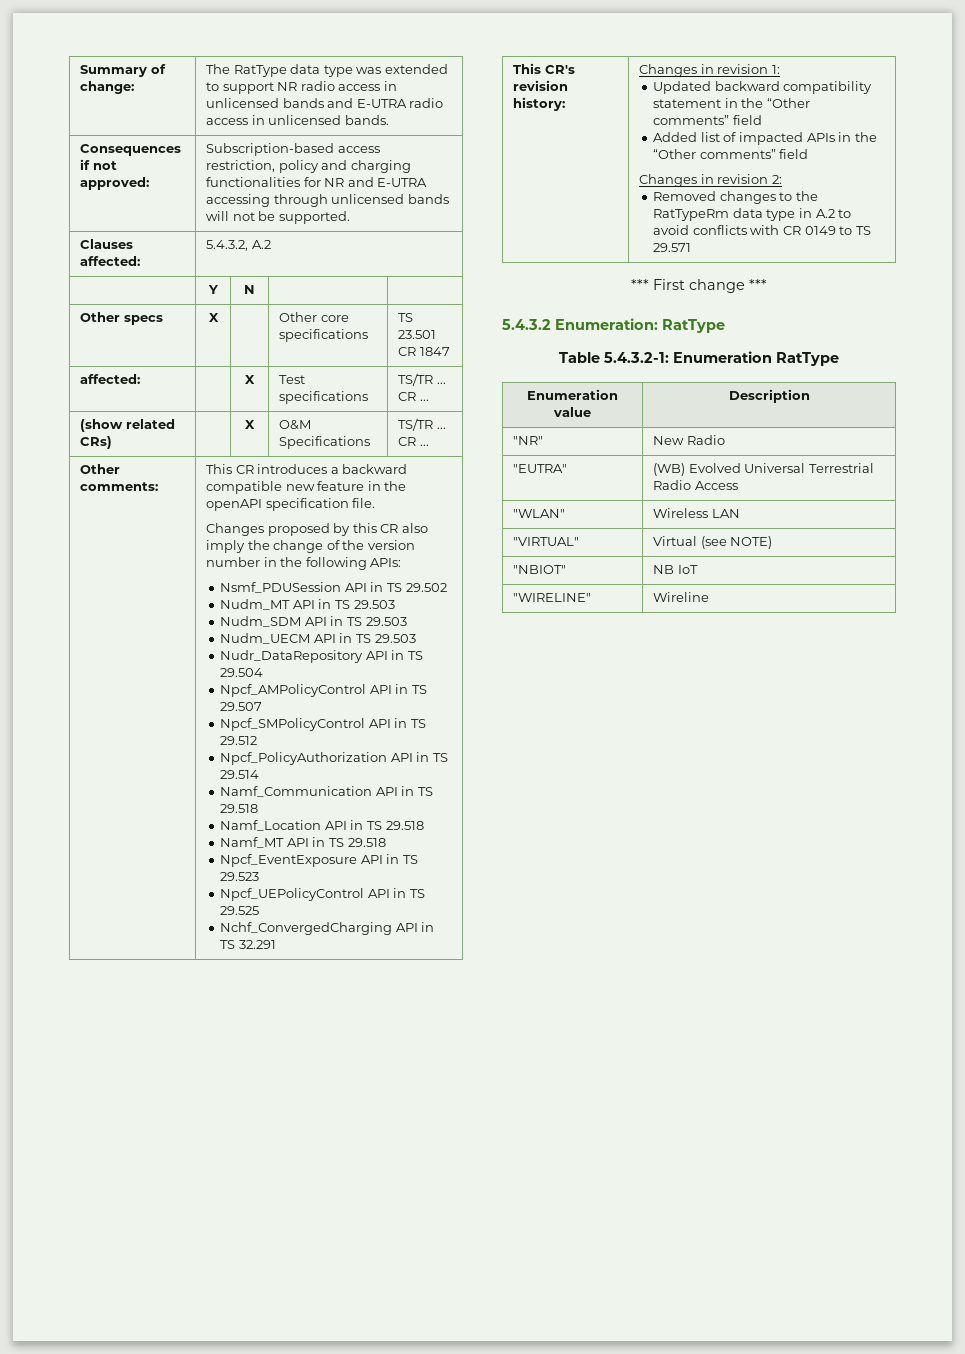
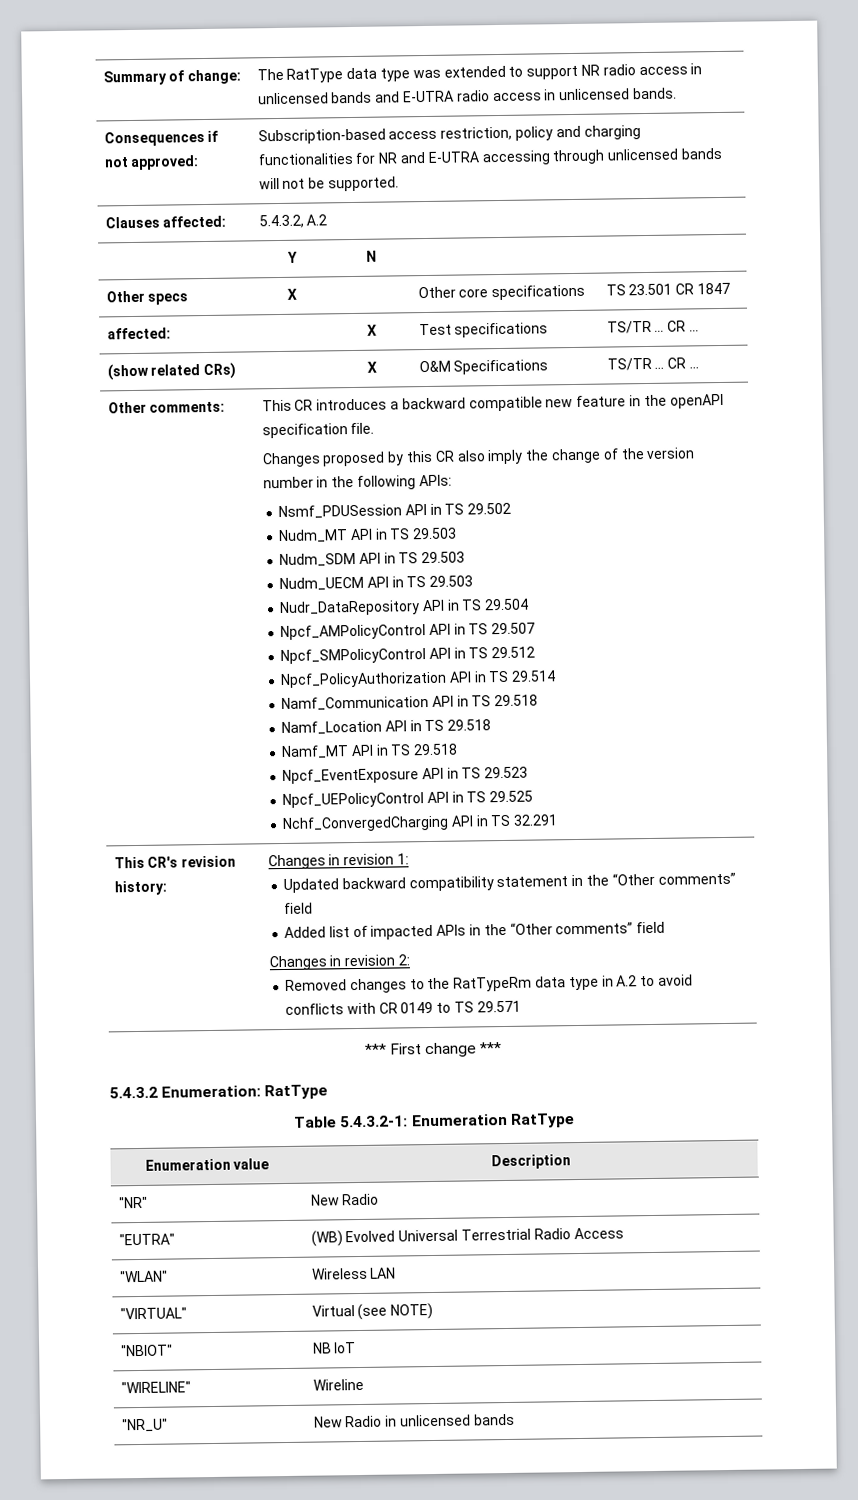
+ "NR_U" | New Radio in unlicensed bands

